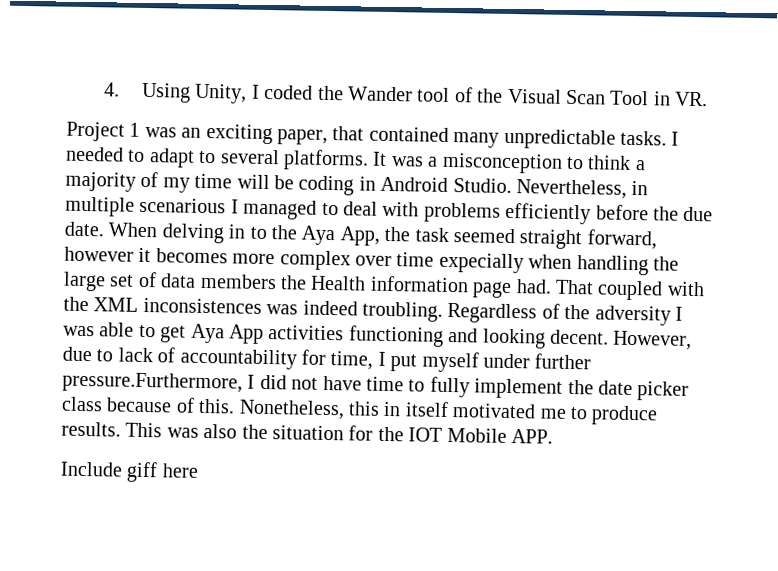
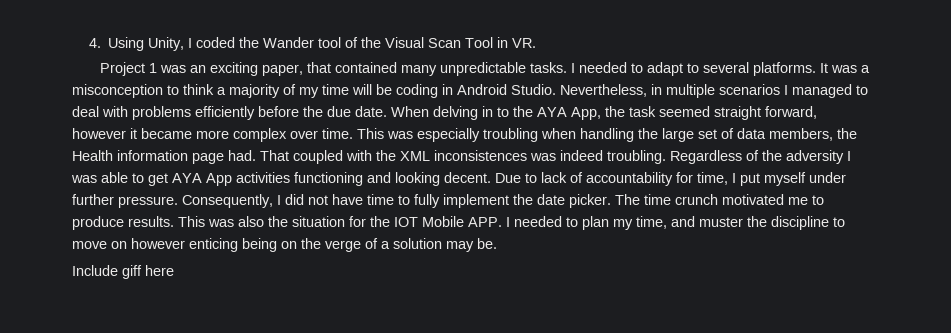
- Nevertheless, in multiple scenarious I managed to deal with problems efficiently before the due date.
+ Nevertheless, in multiple scenarios I managed to deal with problems efficiently before the due date.
- When delving in to the Aya App, the task seemed straight forward, however it becomes more complex over time expecially when handling the large set of data members the Health information page had.
+ When delving in to the AYA App, the task seemed straight forward, however it became more complex over time. This was especially troubling when handling the large set of data members, the Health information page had.
- Regardless of the adversity I was able to get Aya App activities functioning and looking decent.
+ Regardless of the adversity I was able to get AYA App activities functioning and looking decent.
- However, due to lack of accountability for time, I put myself under further pressure.Furthermore, I did not have time to fully implement the date picker class because of this. Nonetheless, this in itself motivated me to produce results.
+ Due to lack of accountability for time, I put myself under further pressure. Consequently, I did not have time to fully implement the date picker. The time crunch motivated me to produce results.
- This was also the situation for the IOT Mobile APP.
+ This was also the situation for the IOT Mobile APP. I needed to plan my time, and muster the discipline to move on however enticing being on the verge of a solution may be.

